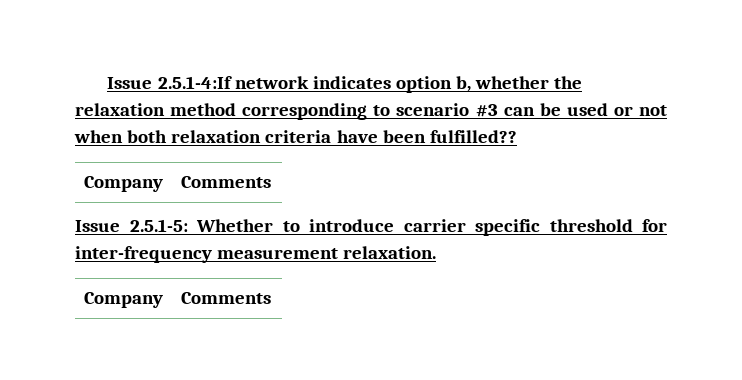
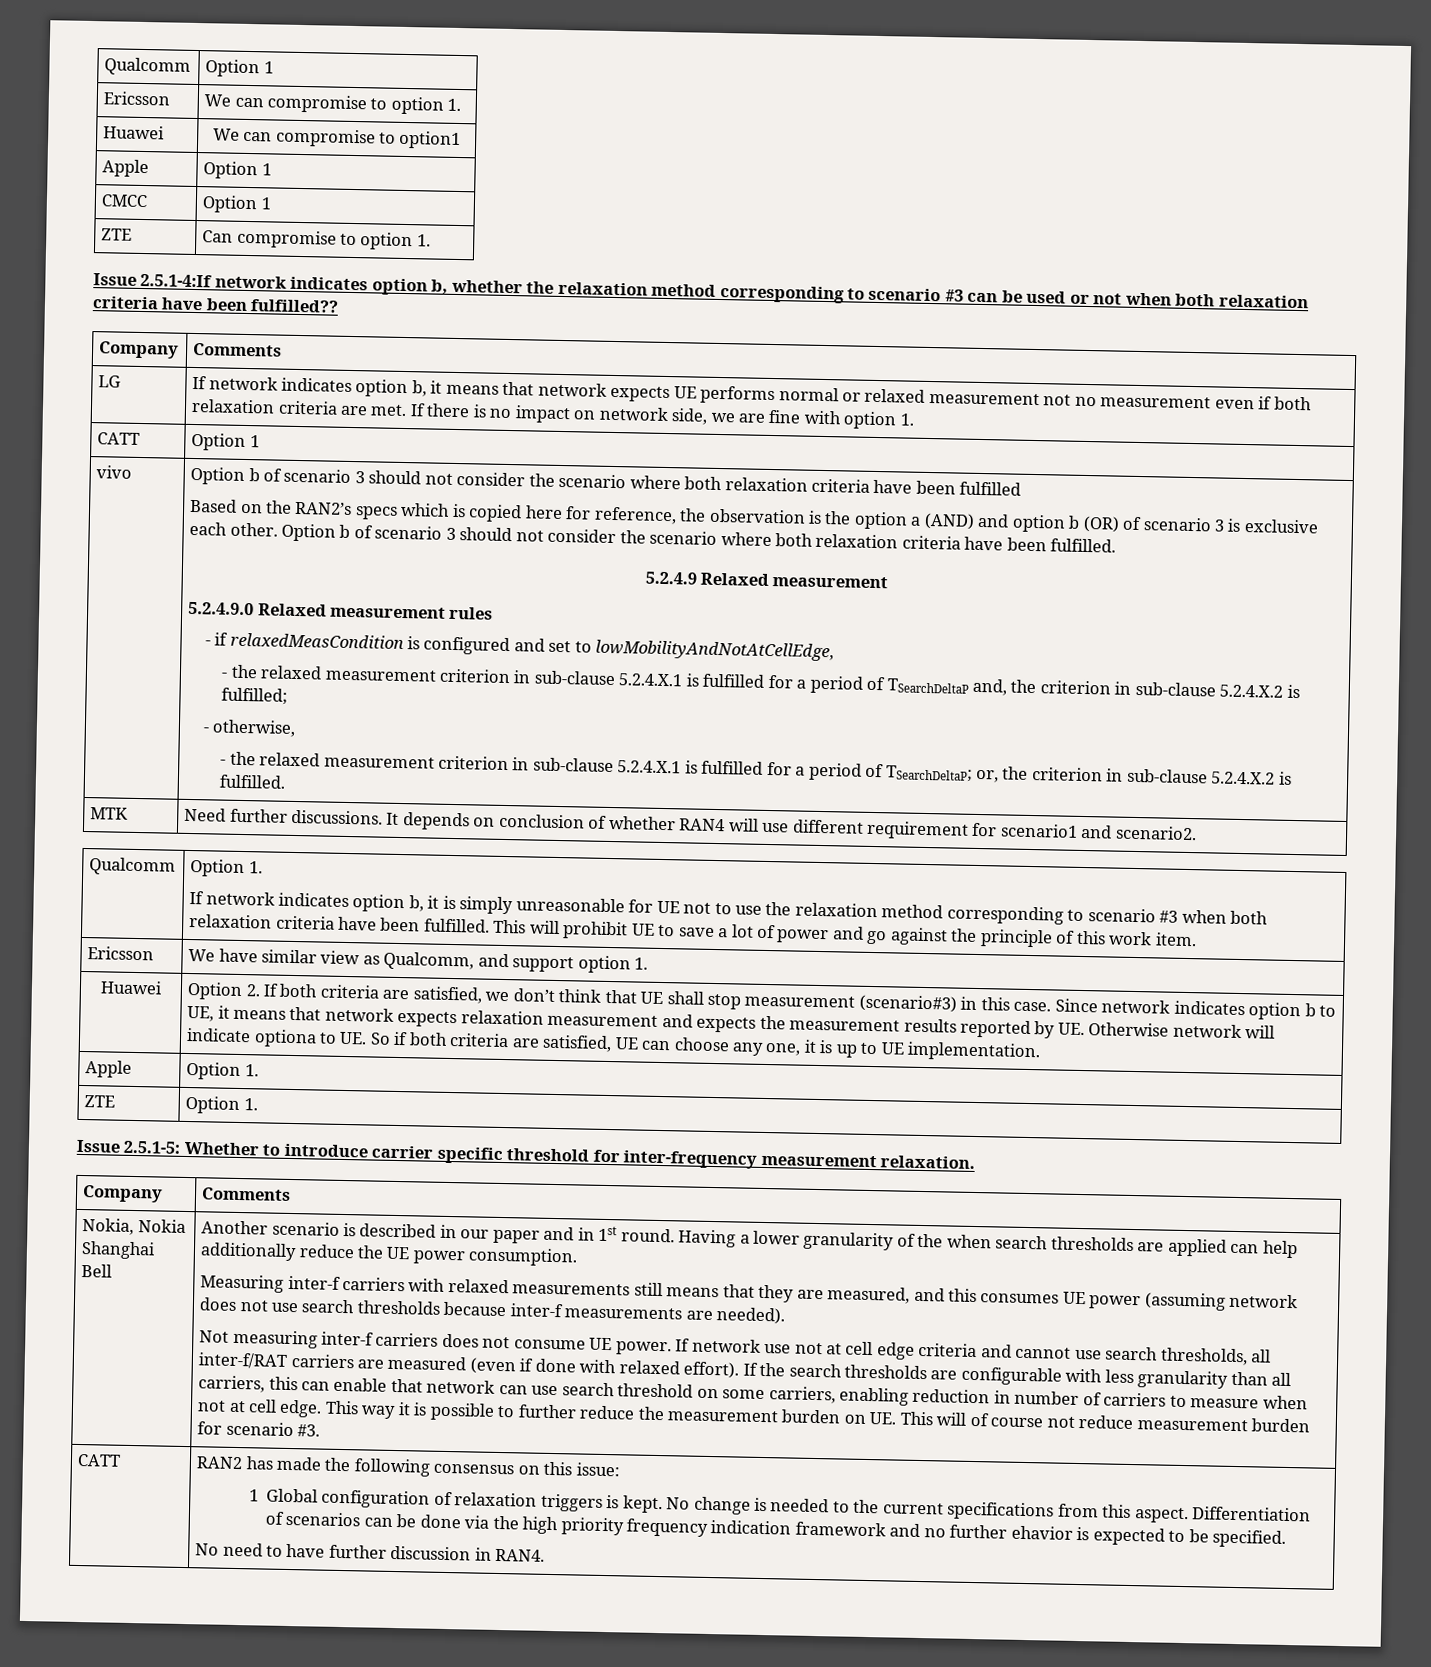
+ Qualcomm | Option 1
+ Ericsson | We can compromise to option 1.
+ Huawei | We can compromise to option1
+ Apple | Option 1
+ CMCC | Option 1
+ ZTE | Can compromise to option 1.
+ LG | If network indicates option b, it means that network expects UE performs normal or relaxed measurement not no measurement even if both relaxation criteria are met. If there is no impact on network side, we are fine with option 1.
+ CATT | Option 1
+ vivo | Option b of scenario 3 should not consider the scenario where both relaxation criteria have been fulfilled
+ Based on the RAN2’s specs which is copied here for reference, the observation is the option a (AND) and option b (OR) of scenario 3 is exclusive each other. Option b of scenario 3 should not consider the scenario where both relaxation criteria have been fulfilled.
+ 5.2.4.9 Relaxed measurement
+ 5.2.4.9.0 Relaxed measurement rules
+ - if relaxedMeasCondition is configured and set to lowMobilityAndNotAtCellEdge,
+ - the relaxed measurement criterion in sub-clause 5.2.4.X.1 is fulfilled for a period of TSearchDeltaP and, the criterion in sub-clause 5.2.4.X.2 is fulfilled;
+ - otherwise,
+ - the relaxed measurement criterion in sub-clause 5.2.4.X.1 is fulfilled for a period of TSearchDeltaP; or, the criterion in sub-clause 5.2.4.X.2 is fulfilled.
+ MTK | Need further discussions. It depends on conclusion of whether RAN4 will use different requirement for scenario1 and scenario2.
+ Qualcomm | Option 1.
+ If network indicates option b, it is simply unreasonable for UE not to use the relaxation method corresponding to scenario #3 when both relaxation criteria have been fulfilled. This will prohibit UE to save a lot of power and go against the principle of this work item.
+ Ericsson | We have similar view as Qualcomm, and support option 1.
+ Huawei | Option 2. If both criteria are satisfied, we don’t think that UE shall stop measurement (scenario#3) in this case. Since network indicates option b to UE, it means that network expects relaxation measurement and expects the measurement results reported by UE. Otherwise network will indicate optiona to UE. So if both criteria are satisfied, UE can choose any one, it is up to UE implementation.
+ Apple | Option 1.
+ ZTE | Option 1.
+ Nokia, Nokia Shanghai Bell | Another scenario is described in our paper and in 1st round. Having a lower granularity of the when search thresholds are applied can help additionally reduce the UE power consumption.
+ Measuring inter-f carriers with relaxed measurements still means that they are measured, and this consumes UE power (assuming network does not use search thresholds because inter-f measurements are needed).
+ Not measuring inter-f carriers does not consume UE power. If network use not at cell edge criteria and cannot use search thresholds, all inter-f/RAT carriers are measured (even if done with relaxed effort). If the search thresholds are configurable with less granularity than all carriers, this can enable that network can use search threshold on some carriers, enabling reduction in number of carriers to measure when not at cell edge. This way it is possible to further reduce the measurement burden on UE. This will of course not reduce measurement burden for scenario #3.
+ CATT | RAN2 has made the following consensus on this issue:
+ 1 Global configuration of relaxation triggers is kept. No change is needed to the current specifications from this aspect. Differentiation of scenarios can be done via the high priority frequency indication framework and no further ehavior is expected to be specified.
+ No need to have further discussion in RAN4.

